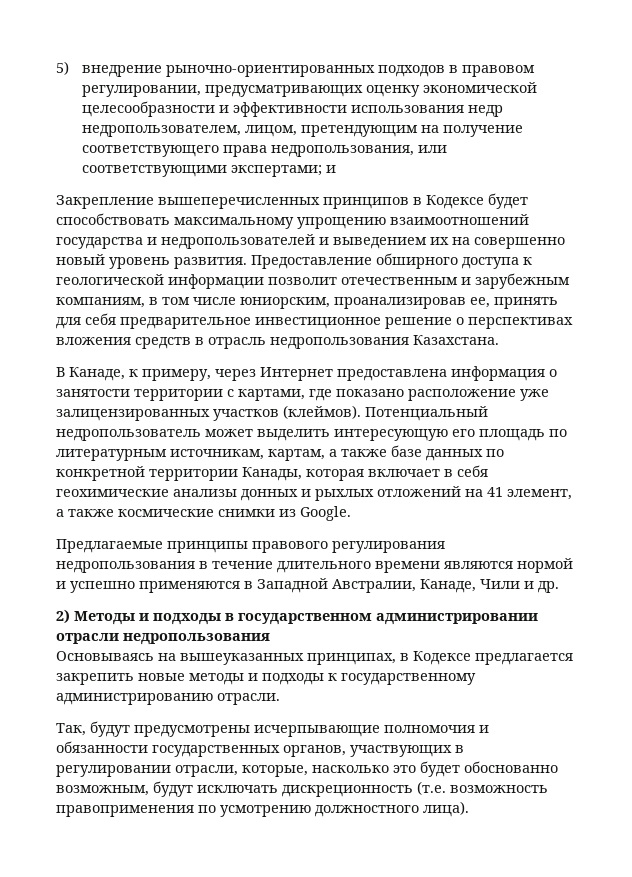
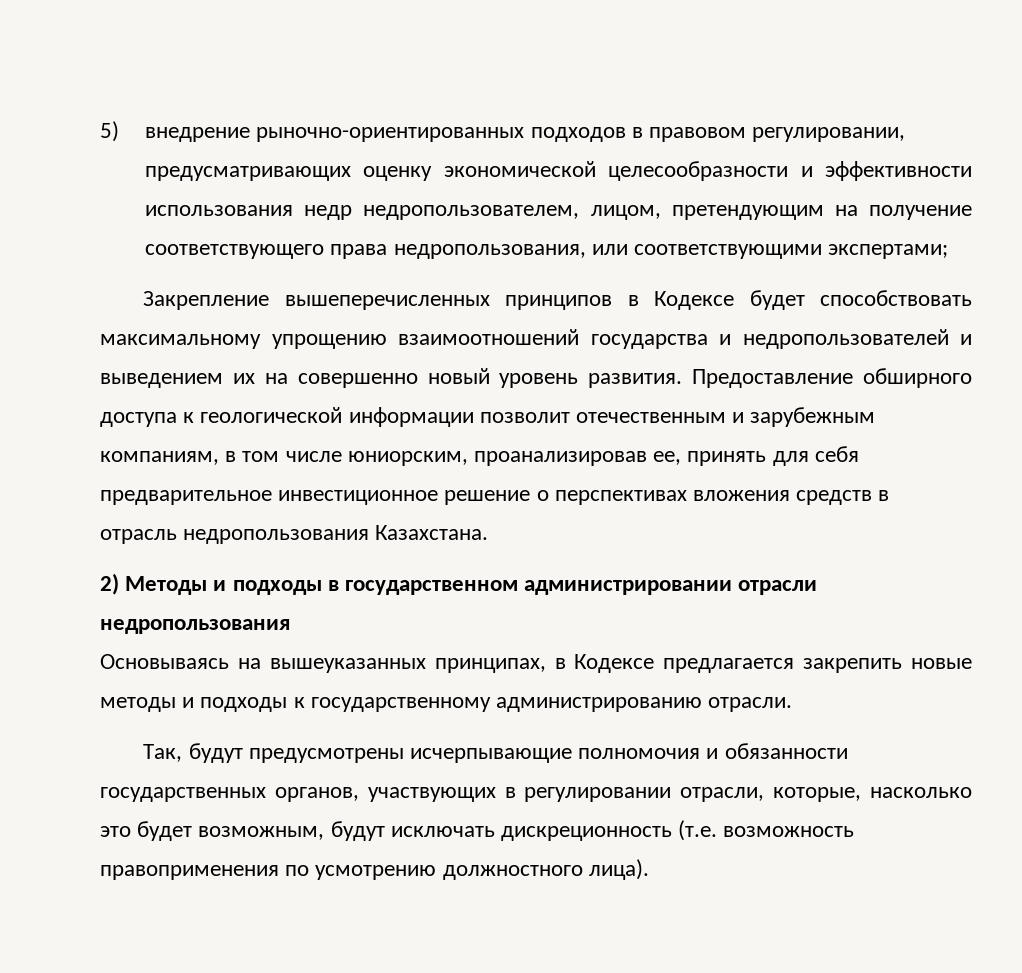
- 5) внедрение рыночно-ориентированных подходов в правовом регулировании, предусматривающих оценку экономической целесообразности и эффективности использования недр недропользователем, лицом, претендующим на получение соответствующего права недропользования, или соответствующими экспертами; и
+ 5) внедрение рыночно-ориентированных подходов в правовом регулировании, предусматривающих оценку экономической целесообразности и эффективности использования недр недропользователем, лицом, претендующим на получение соответствующего права недропользования, или соответствующими экспертами;
- В Канаде, к примеру, через Интернет предоставлена информация о занятости территории с картами, где показано расположение уже залицензированных участков (клеймов). Потенциальный недропользователь может выделить интересующую его площадь по литературным источникам, картам, а также базе данных по конкретной территории Канады, которая включает в себя геохимические анализы донных и рыхлых отложений на 41 элемент, а также космические снимки из Google.
- Предлагаемые принципы правового регулирования недропользования в течение длительного времени являются нормой и успешно применяются в Западной Австралии, Канаде, Чили и др.
- Так, будут предусмотрены исчерпывающие полномочия и обязанности государственных органов, участвующих в регулировании отрасли, которые, насколько это будет обоснованно возможным, будут исключать дискреционность (т.е. возможность правоприменения по усмотрению должностного лица).
+ Так, будут предусмотрены исчерпывающие полномочия и обязанности государственных органов, участвующих в регулировании отрасли, которые, насколько это будет возможным, будут исключать дискреционность (т.е. возможность правоприменения по усмотрению должностного лица).

